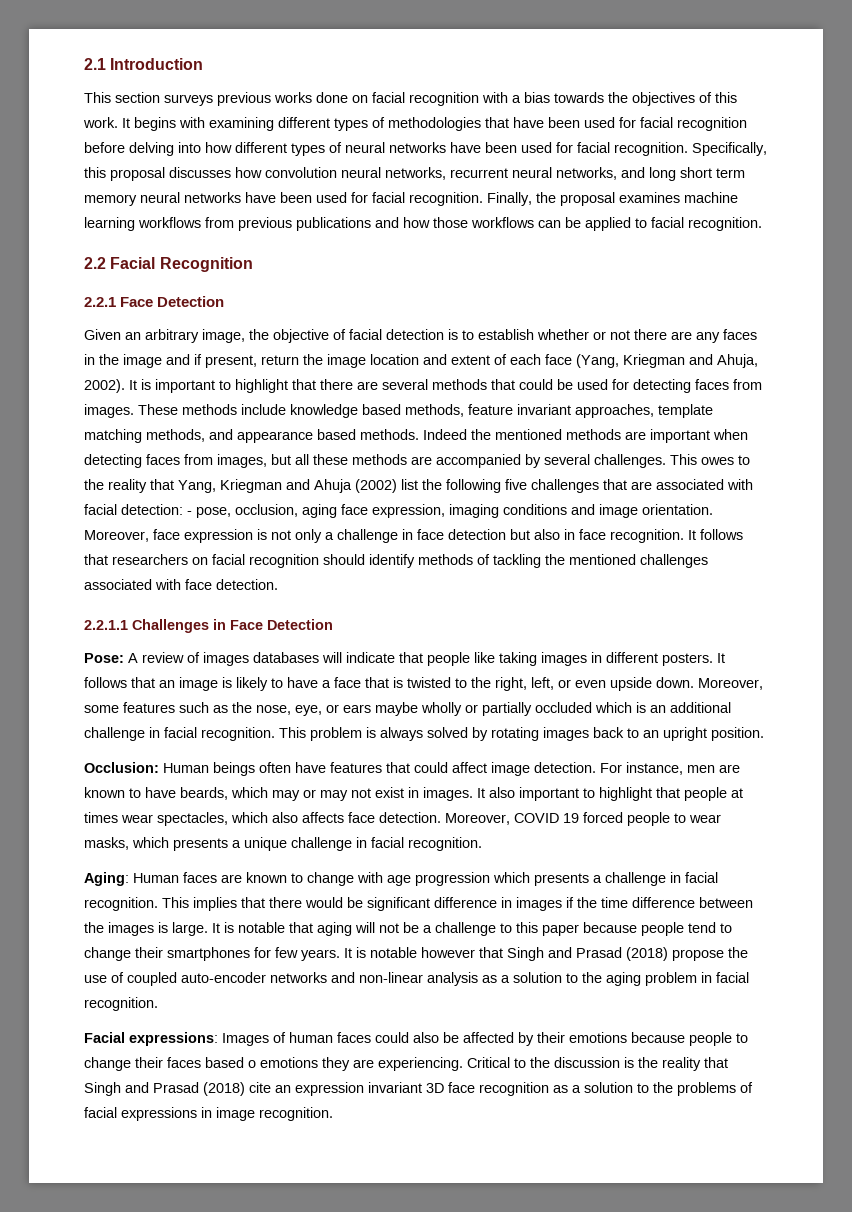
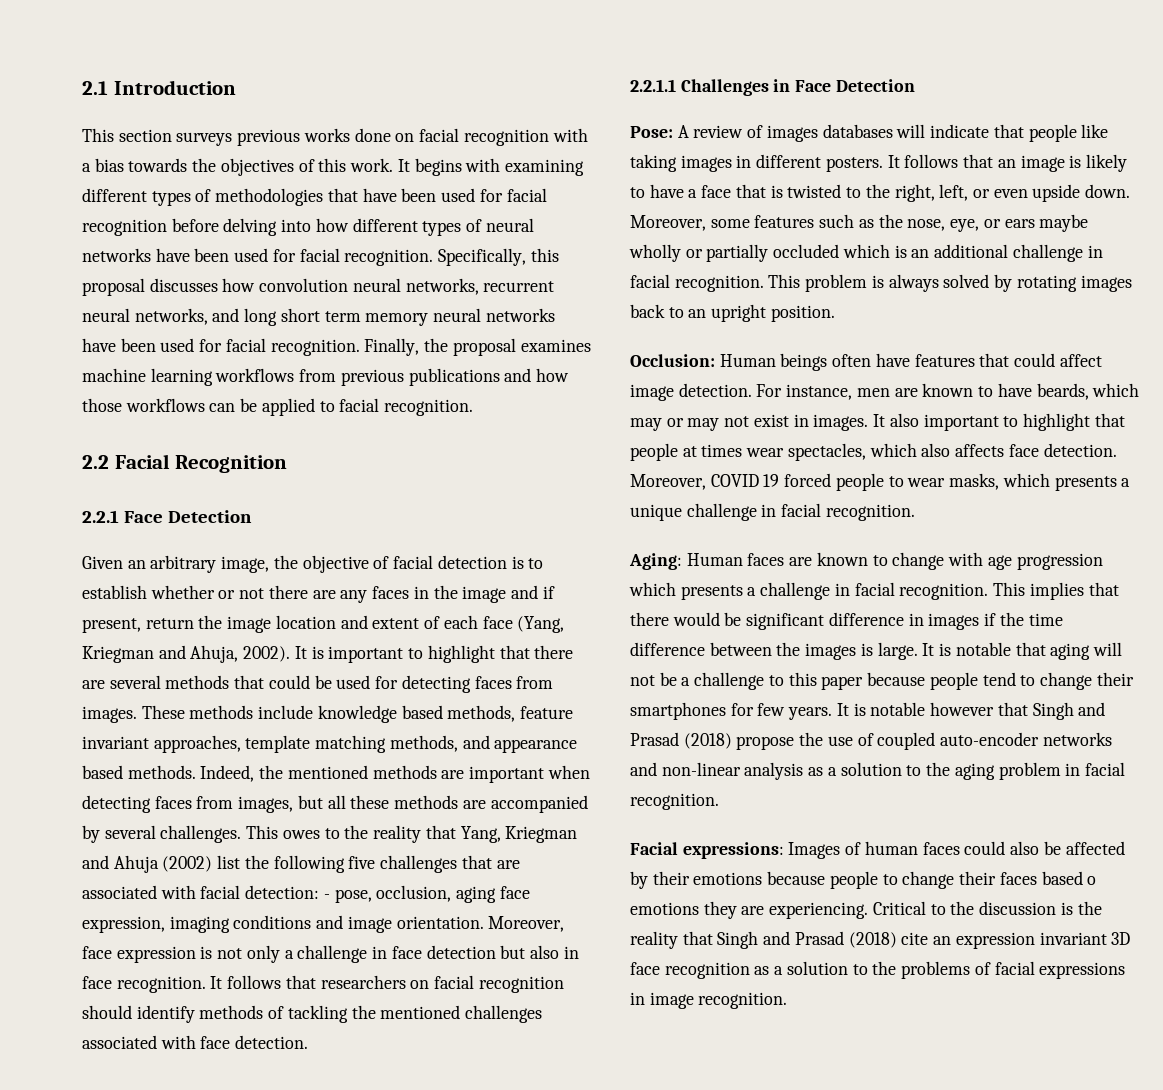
- Indeed the mentioned methods are important when detecting faces from images, but all these methods are accompanied by several challenges.
+ Indeed, the mentioned methods are important when detecting faces from images, but all these methods are accompanied by several challenges.

